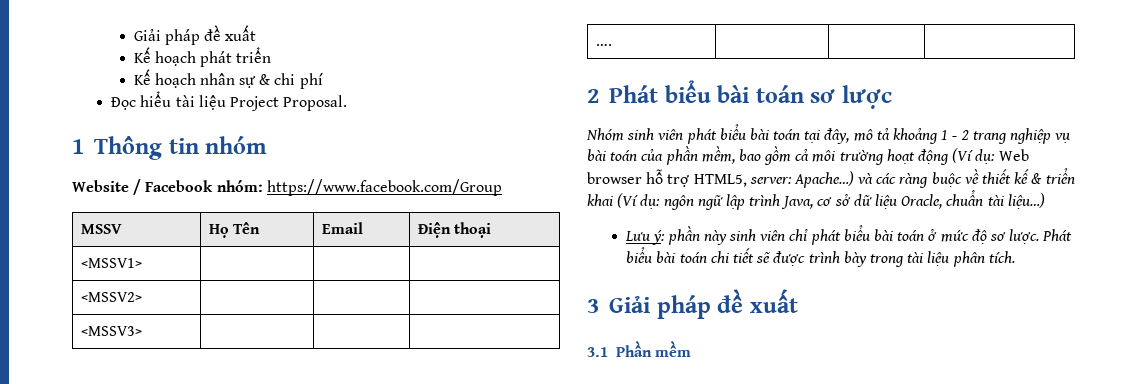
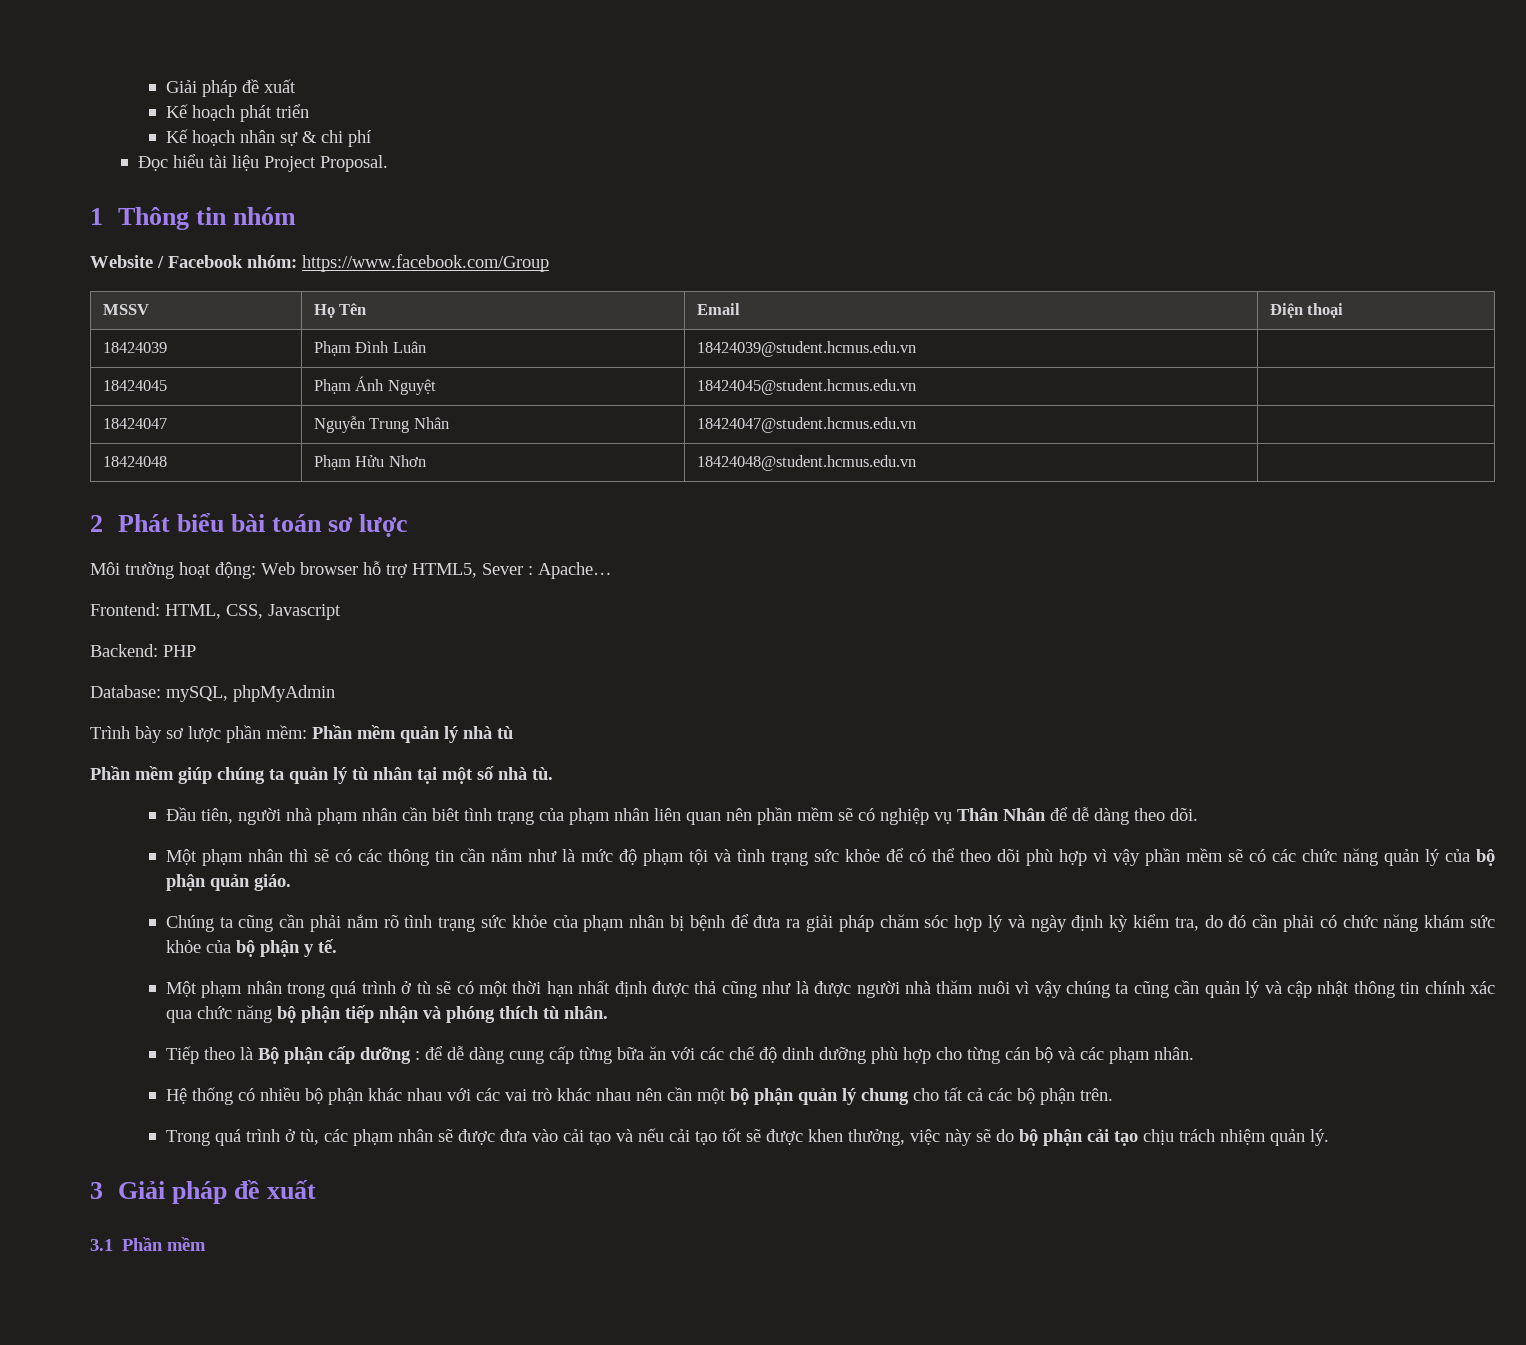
- <MSSV1> | | |
- <MSSV2> | | |
- <MSSV3> | | |
- …. | | |
+ 18424039 | Phạm Đình Luân | 18424039@student.hcmus.edu.vn |
+ 18424045 | Phạm Ánh Nguyệt | 18424045@student.hcmus.edu.vn |
+ 18424047 | Nguyễn Trung Nhân | 18424047@student.hcmus.edu.vn |
+ 18424048 | Phạm Hửu Nhơn | 18424048@student.hcmus.edu.vn |
- Nhóm sinh viên phát biểu bài toán tại đây, mô tả khoảng 1 - 2 trang nghiệp vụ bài toán của phần mềm, bao gồm cả môi trường hoạt động (Ví dụ: Web browser hỗ trợ HTML5, server: Apache…) và các ràng buộc về thiết kế & triển khai (Ví dụ: ngôn ngữ lập trình Java, cơ sở dữ liệu Oracle, chuẩn tài liệu…)
- Lưu ý: phần này sinh viên chỉ phát biểu bài toán ở mức độ sơ lược. Phát biểu bài toán chi tiết sẽ được trình bày trong tài liệu phân tích.
+ Môi trường hoạt động: Web browser hỗ trợ HTML5, Sever : Apache…
+ Frontend: HTML, CSS, Javascript
+ Backend: PHP
+ Database: mySQL, phpMyAdmin
+ Trình bày sơ lược phần mềm: Phần mềm quản lý nhà tù
+ Phần mềm giúp chúng ta quản lý tù nhân tại một số nhà tù.
+ Đầu tiên, người nhà phạm nhân cần biêt tình trạng của phạm nhân liên quan nên phần mềm sẽ có nghiệp vụ Thân Nhân để dễ dàng theo dõi.
+ Một phạm nhân thì sẽ có các thông tin cần nắm như là mức độ phạm tội và tình trạng sức khỏe để có thể theo dõi phù hợp vì vậy phần mềm sẽ có các chức năng quản lý của bộ phận quản giáo.
+ Chúng ta cũng cần phải nắm rõ tình trạng sức khỏe của phạm nhân bị bệnh để đưa ra giải pháp chăm sóc hợp lý và ngày định kỳ kiểm tra, do đó cần phải có chức năng khám sức khỏe của bộ phận y tế.
+ Một phạm nhân trong quá trình ở tù sẽ có một thời hạn nhất định được thả cũng như là được người nhà thăm nuôi vì vậy chúng ta cũng cần quản lý và cập nhật thông tin chính xác qua chức năng bộ phận tiếp nhận và phóng thích tù nhân.
+ Tiếp theo là Bộ phận cấp dưỡng : để dễ dàng cung cấp từng bữa ăn với các chế độ dinh dưỡng phù hợp cho từng cán bộ và các phạm nhân.
+ Hệ thống có nhiều bộ phận khác nhau với các vai trò khác nhau nên cần một bộ phận quản lý chung cho tất cả các bộ phận trên.
+ Trong quá trình ở tù, các phạm nhân sẽ được đưa vào cải tạo và nếu cải tạo tốt sẽ được khen thưởng, việc này sẽ do bộ phận cải tạo chịu trách nhiệm quản lý.

